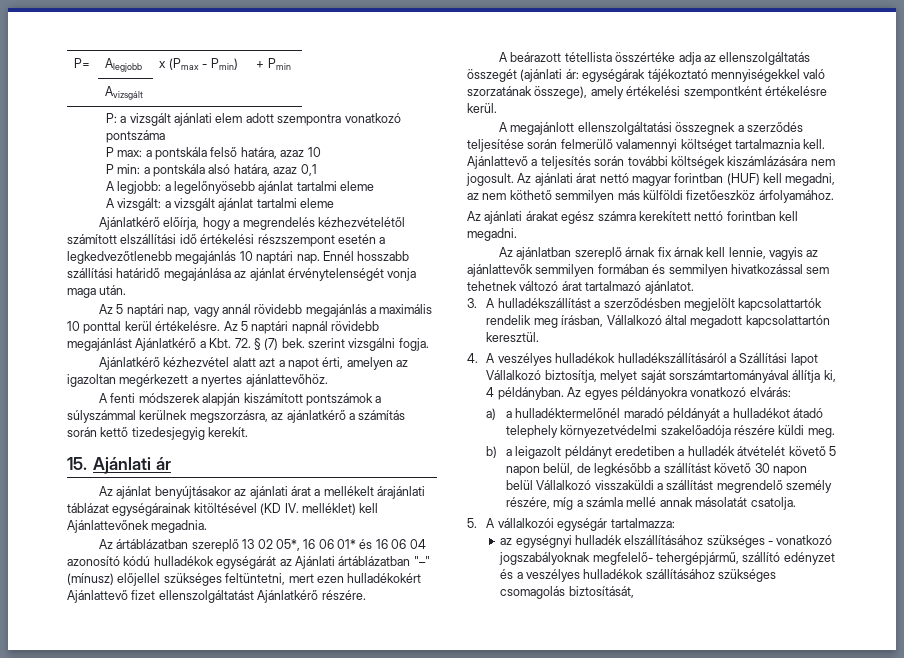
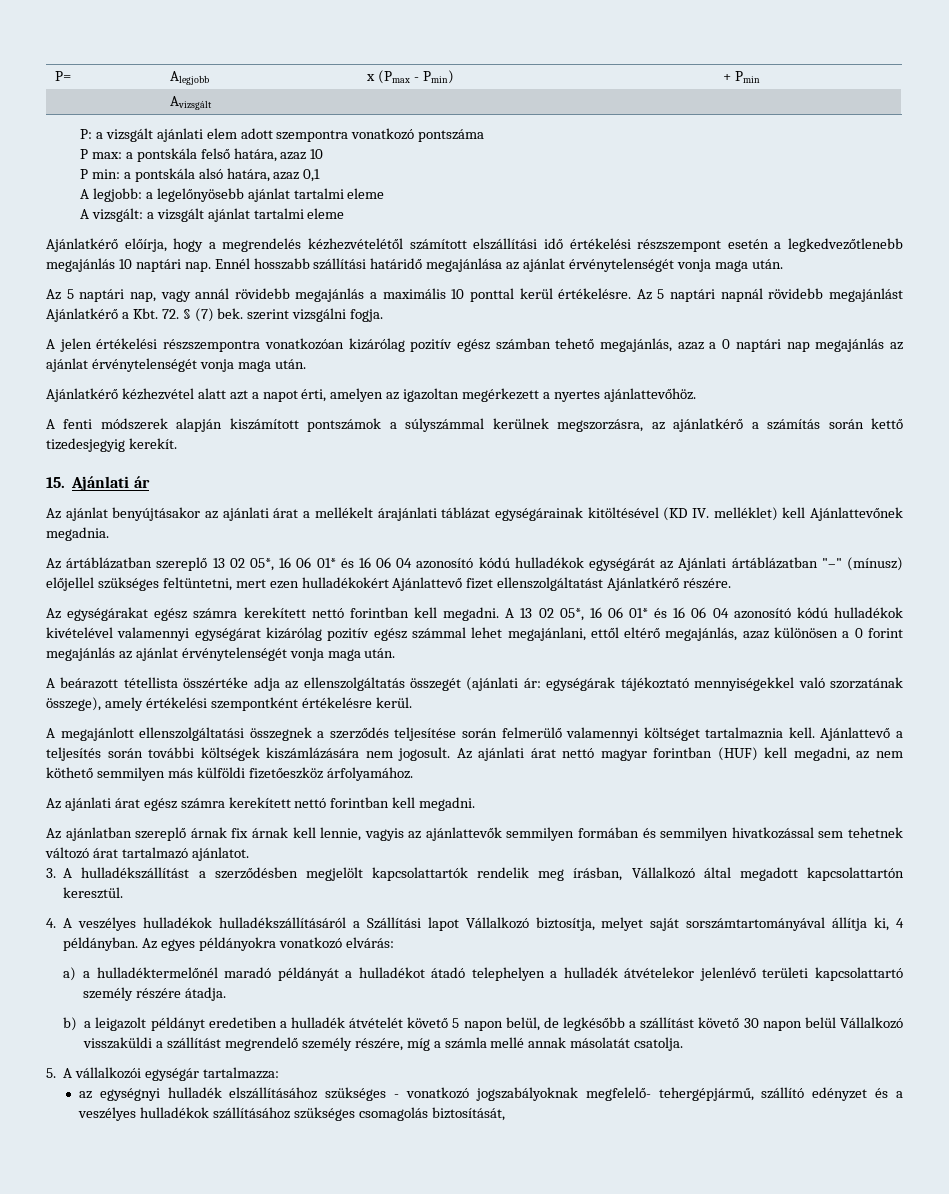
+ A jelen értékelési részszempontra vonatkozóan kizárólag pozitív egész számban tehető megajánlás, azaz a 0 naptári nap megajánlás az ajánlat érvénytelenségét vonja maga után.
+ Az egységárakat egész számra kerekített nettó forintban kell megadni. A 13 02 05*, 16 06 01* és 16 06 04 azonosító kódú hulladékok kivételével valamennyi egységárat kizárólag pozitív egész számmal lehet megajánlani, ettől eltérő megajánlás, azaz különösen a 0 forint megajánlás az ajánlat érvénytelenségét vonja maga után.
- Az ajánlati árakat egész számra kerekített nettó forintban kell megadni.
+ Az ajánlati árat egész számra kerekített nettó forintban kell megadni.
- a) a hulladéktermelőnél maradó példányát a hulladékot átadó telephely környezetvédelmi szakelőadója részére küldi meg.
+ a) a hulladéktermelőnél maradó példányát a hulladékot átadó telephelyen a hulladék átvételekor jelenlévő területi kapcsolattartó személy részére átadja.

